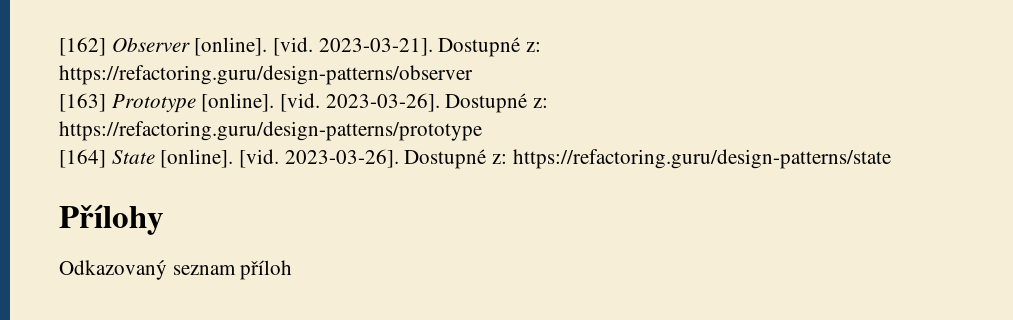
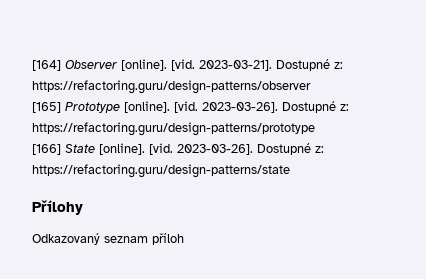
- [162] Observer [online].
+ [164] Observer [online].
- [163] Prototype [online].
+ [165] Prototype [online].
- [164] State [online].
+ [166] State [online].

